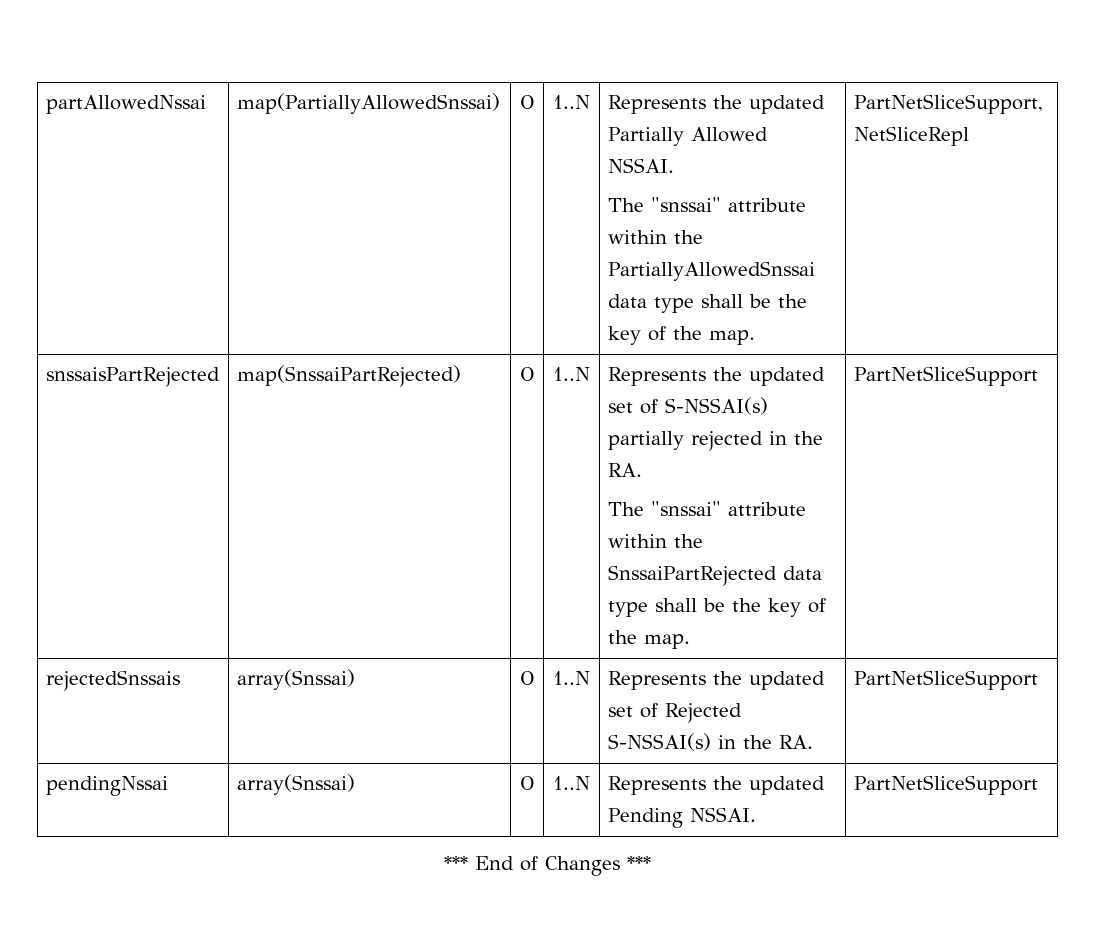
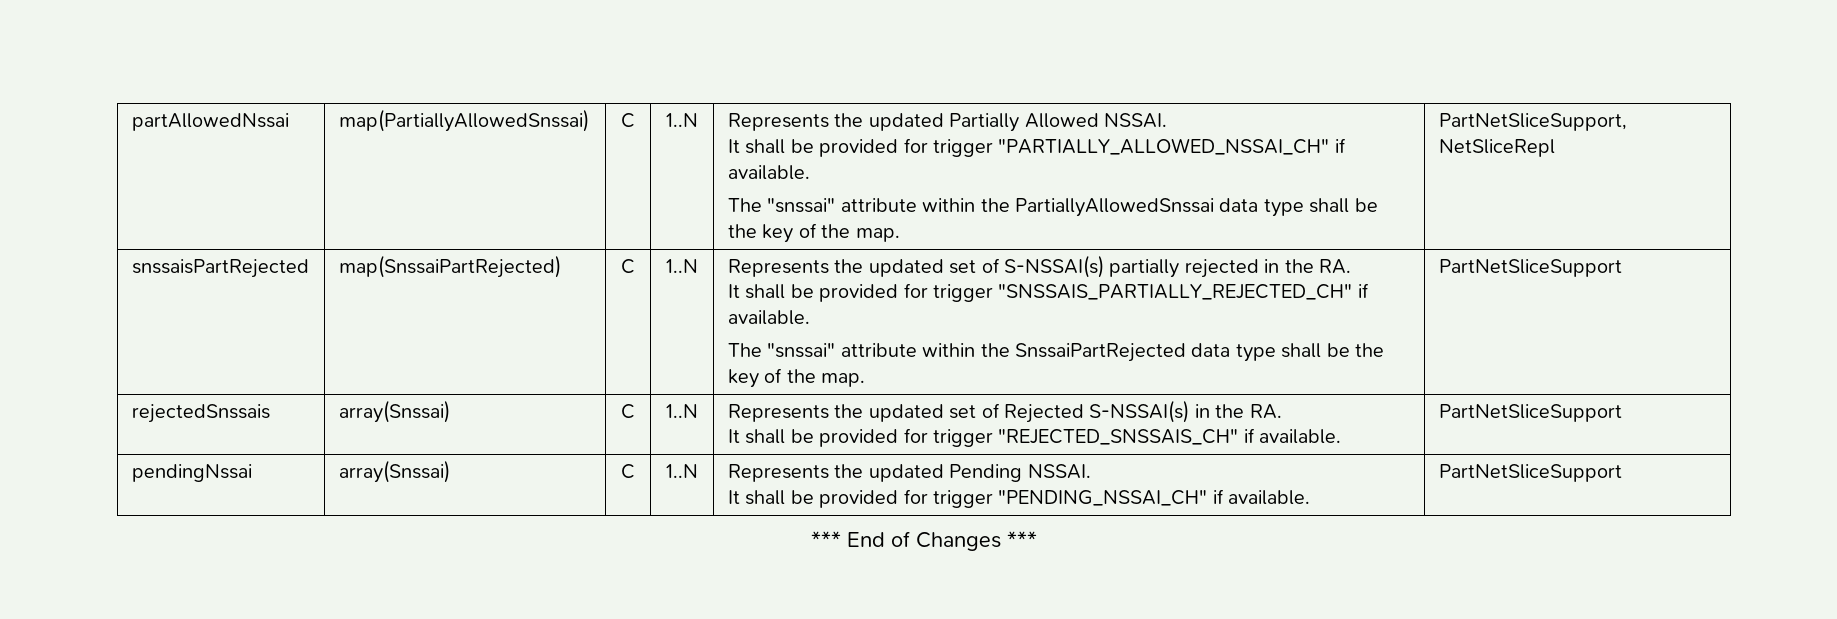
- partAllowedNssai | map(PartiallyAllowedSnssai) | O | 1..N | Represents the updated Partially Allowed NSSAI.
+ partAllowedNssai | map(PartiallyAllowedSnssai) | C | 1..N | Represents the updated Partially Allowed NSSAI.
+ It shall be provided for trigger "PARTIALLY_ALLOWED_NSSAI_CH" if available.
- snssaisPartRejected | map(SnssaiPartRejected) | O | 1..N | Represents the updated set of S-NSSAI(s) partially rejected in the RA.
+ snssaisPartRejected | map(SnssaiPartRejected) | C | 1..N | Represents the updated set of S-NSSAI(s) partially rejected in the RA.
+ It shall be provided for trigger "SNSSAIS_PARTIALLY_REJECTED_CH" if available.
- rejectedSnssais | array(Snssai) | O | 1..N | Represents the updated set of Rejected S-NSSAI(s) in the RA. | PartNetSliceSupport
+ rejectedSnssais | array(Snssai) | C | 1..N | Represents the updated set of Rejected S-NSSAI(s) in the RA.
+ It shall be provided for trigger "REJECTED_SNSSAIS_CH" if available. | PartNetSliceSupport
- pendingNssai | array(Snssai) | O | 1..N | Represents the updated Pending NSSAI. | PartNetSliceSupport
+ pendingNssai | array(Snssai) | C | 1..N | Represents the updated Pending NSSAI.
+ It shall be provided for trigger "PENDING_NSSAI_CH" if available. | PartNetSliceSupport

